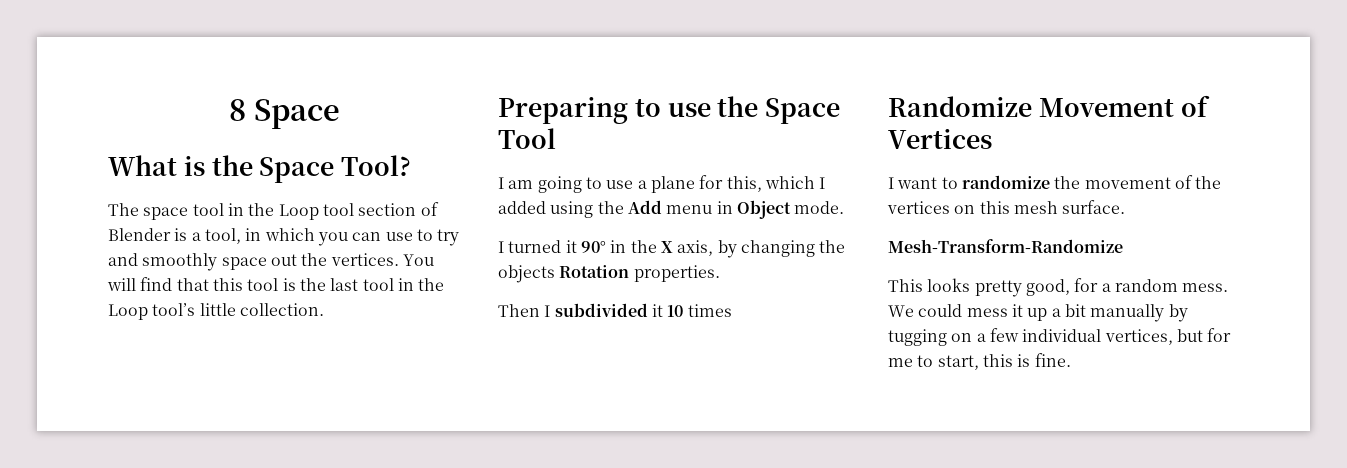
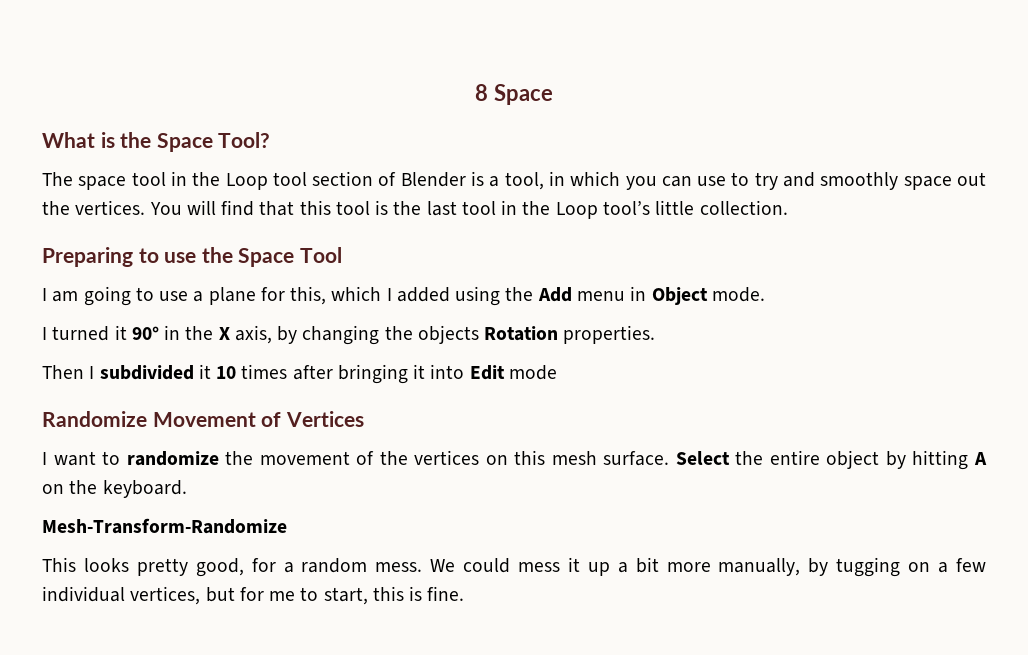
- Then I subdivided it 10 times
+ Then I subdivided it 10 times after bringing it into Edit mode
+ Select the entire object by hitting A on the keyboard.
- We could mess it up a bit manually by tugging on a few individual vertices, but for me to start, this is fine.
+ We could mess it up a bit more manually, by tugging on a few individual vertices, but for me to start, this is fine.

